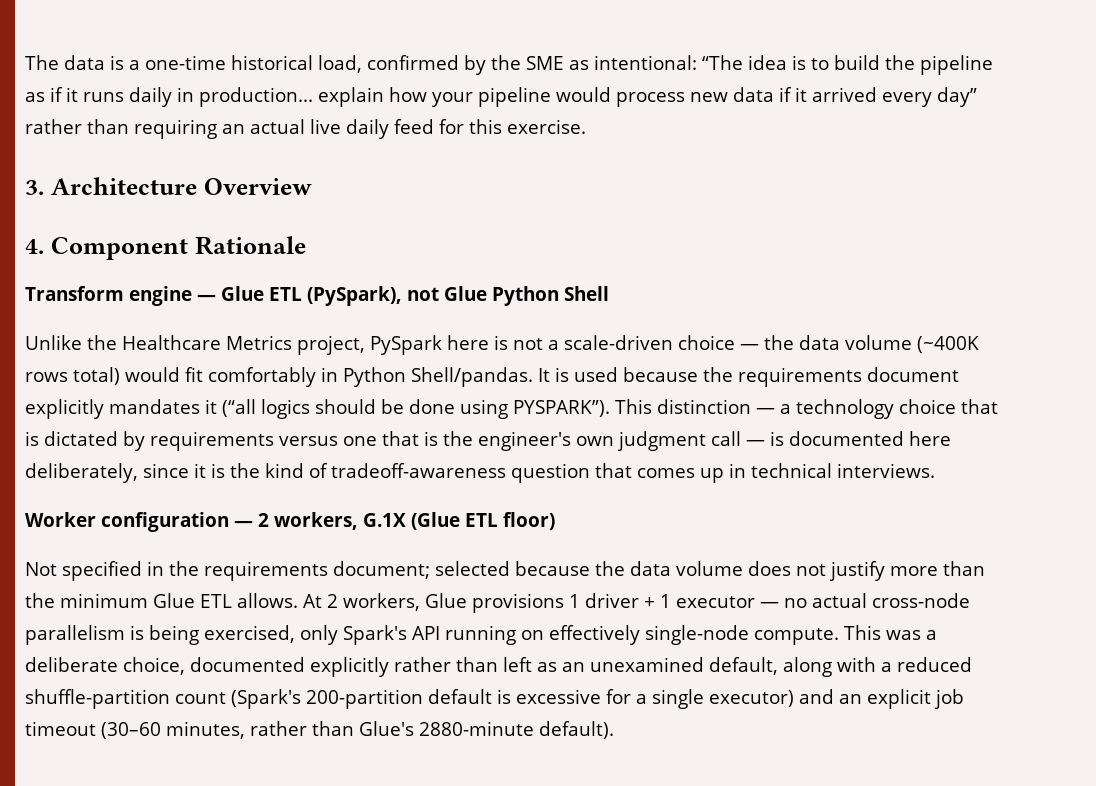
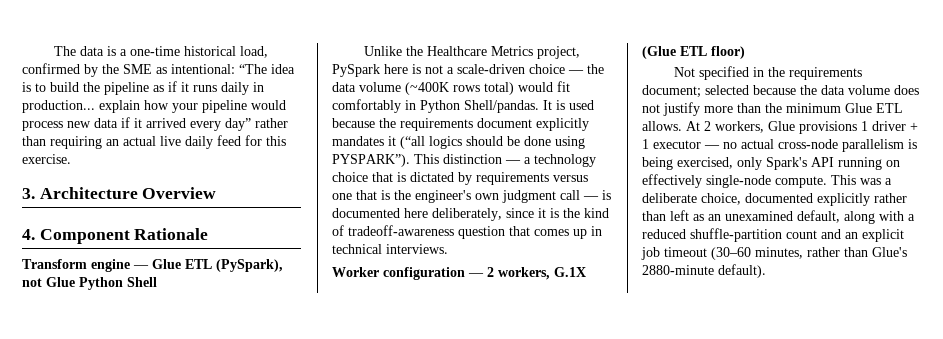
- This was a deliberate choice, documented explicitly rather than left as an unexamined default, along with a reduced shuffle-partition count (Spark's 200-partition default is excessive for a single executor) and an explicit job timeout (30–60 minutes, rather than Glue's 2880-minute default).
+ This was a deliberate choice, documented explicitly rather than left as an unexamined default, along with a reduced shuffle-partition count and an explicit job timeout (30–60 minutes, rather than Glue's 2880-minute default).

